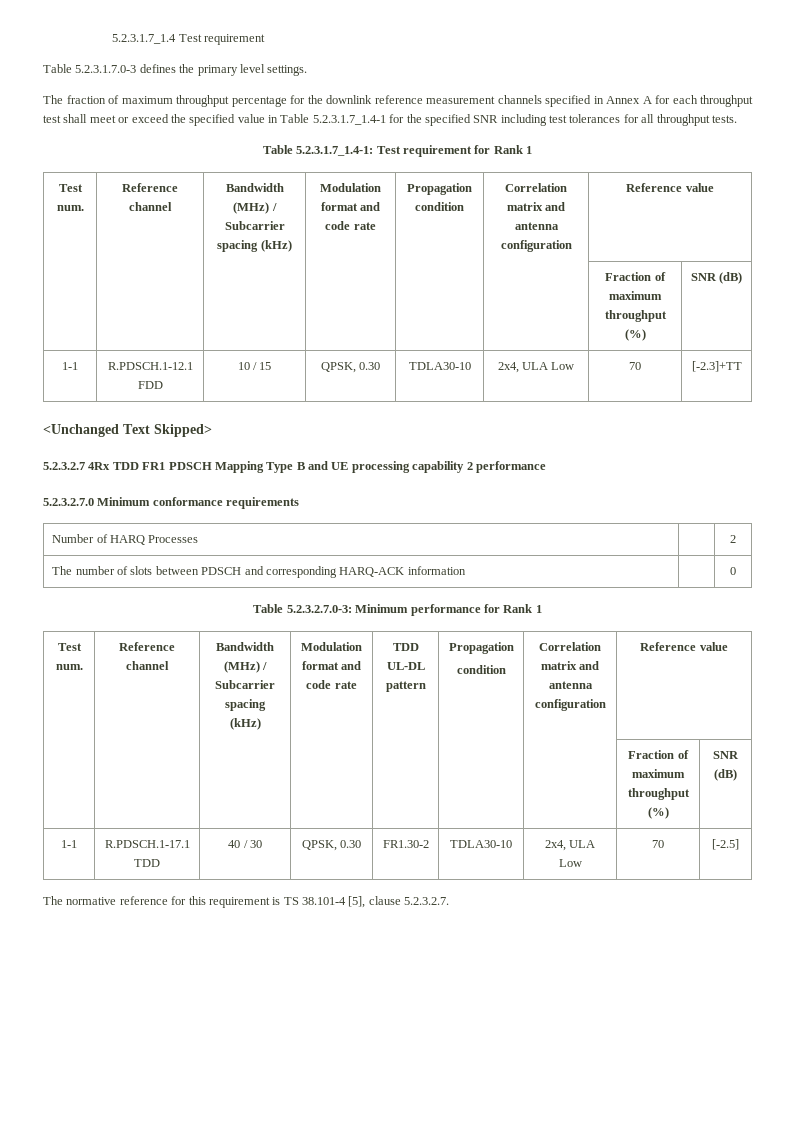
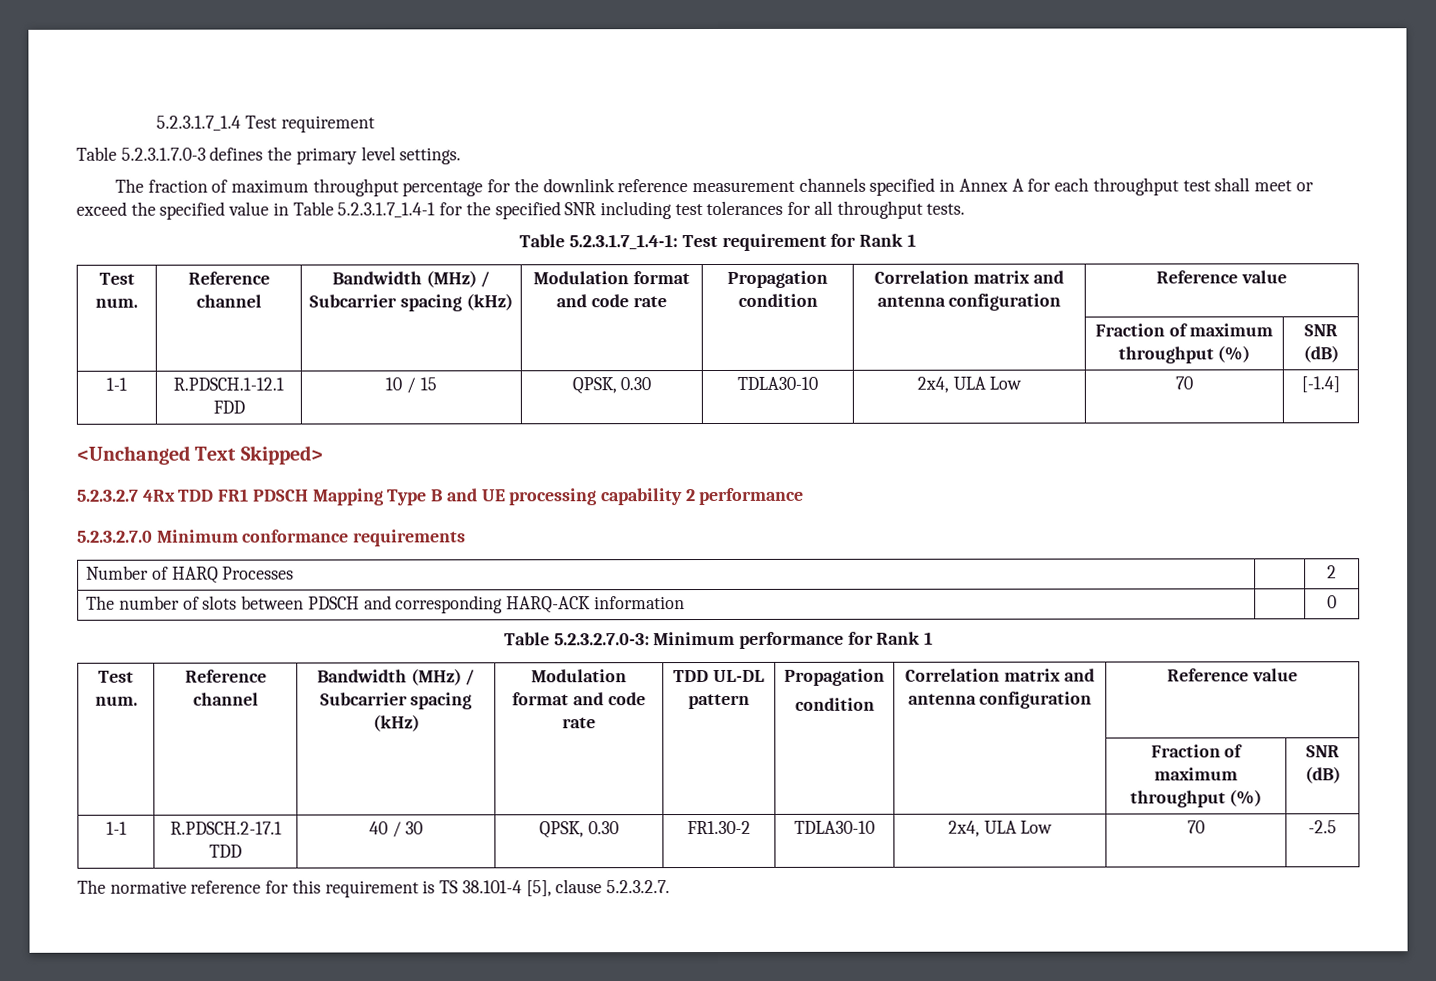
- 1-1 | R.PDSCH.1-12.1 FDD | 10 / 15 | QPSK, 0.30 | TDLA30-10 | 2x4, ULA Low | 70 | [-2.3]+TT
+ 1-1 | R.PDSCH.1-12.1 FDD | 10 / 15 | QPSK, 0.30 | TDLA30-10 | 2x4, ULA Low | 70 | [-1.4]
- 1-1 | R.PDSCH.1-17.1 TDD | 40 / 30 | QPSK, 0.30 | FR1.30-2 | TDLA30-10 | 2x4, ULA Low | 70 | [-2.5]
+ 1-1 | R.PDSCH.2-17.1 TDD | 40 / 30 | QPSK, 0.30 | FR1.30-2 | TDLA30-10 | 2x4, ULA Low | 70 | -2.5

